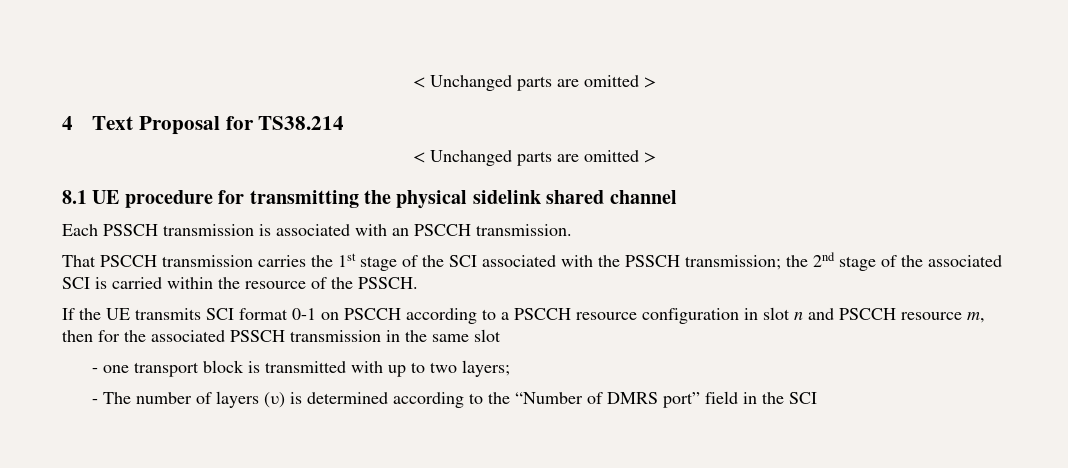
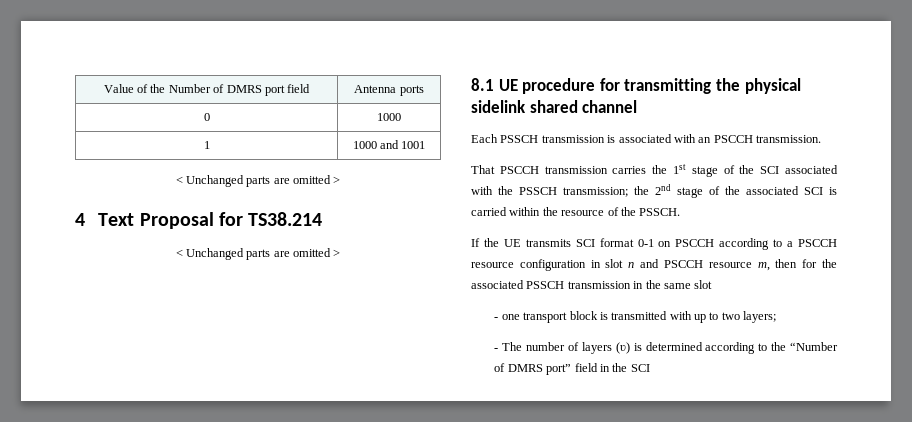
+ Value of the Number of DMRS port field | Antenna ports
+ 0 | 1000
+ 1 | 1000 and 1001

